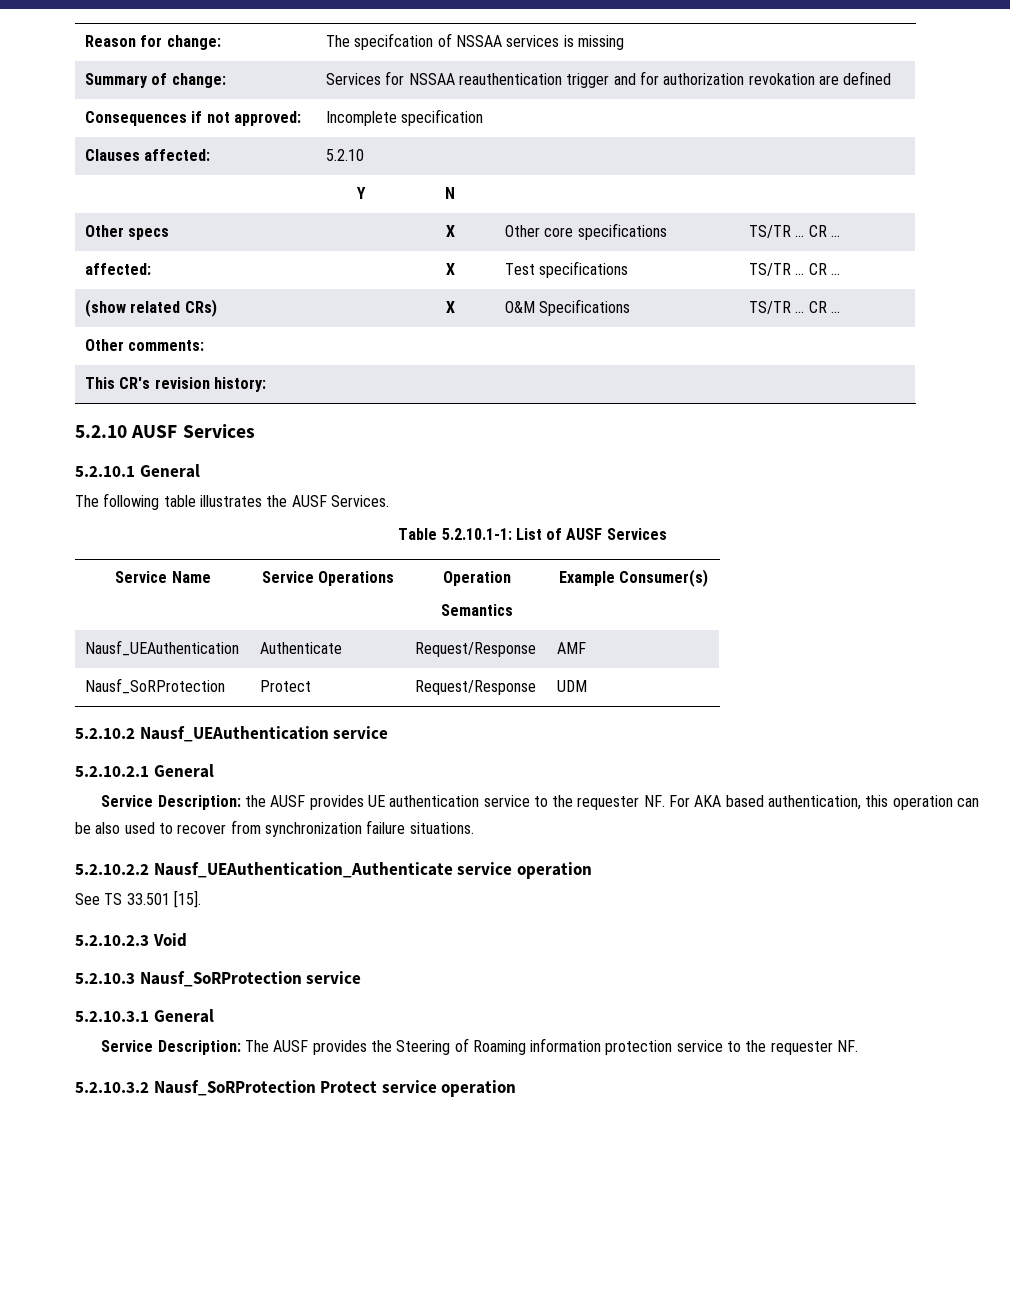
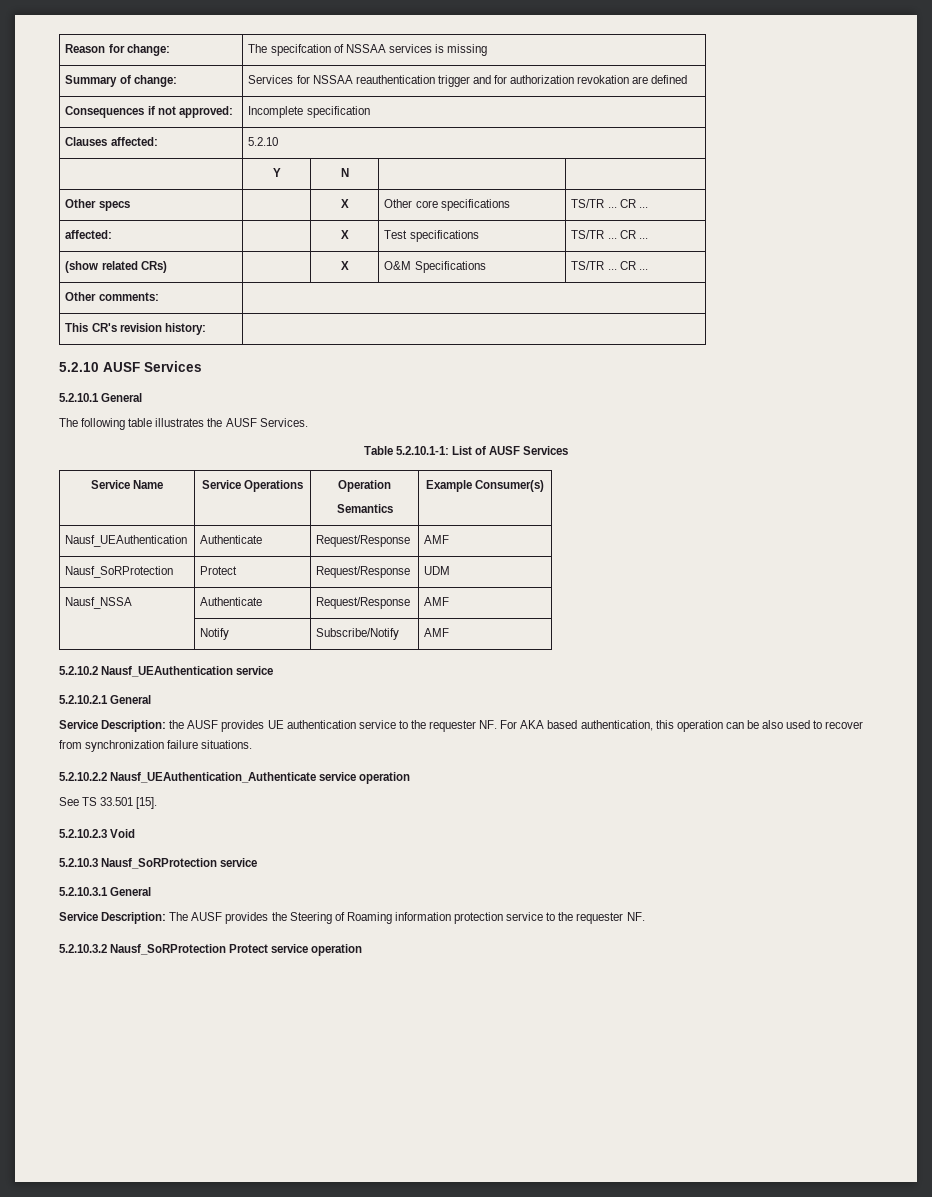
+ Nausf_NSSA | Authenticate | Request/Response | AMF
+ | Notify | Subscribe/Notify | AMF

